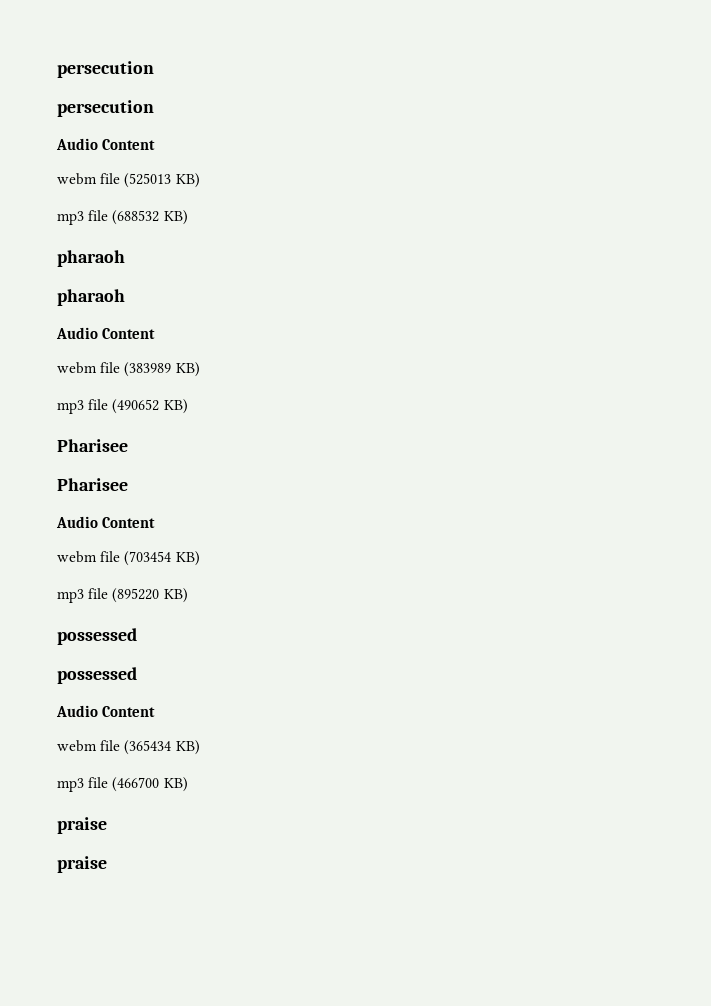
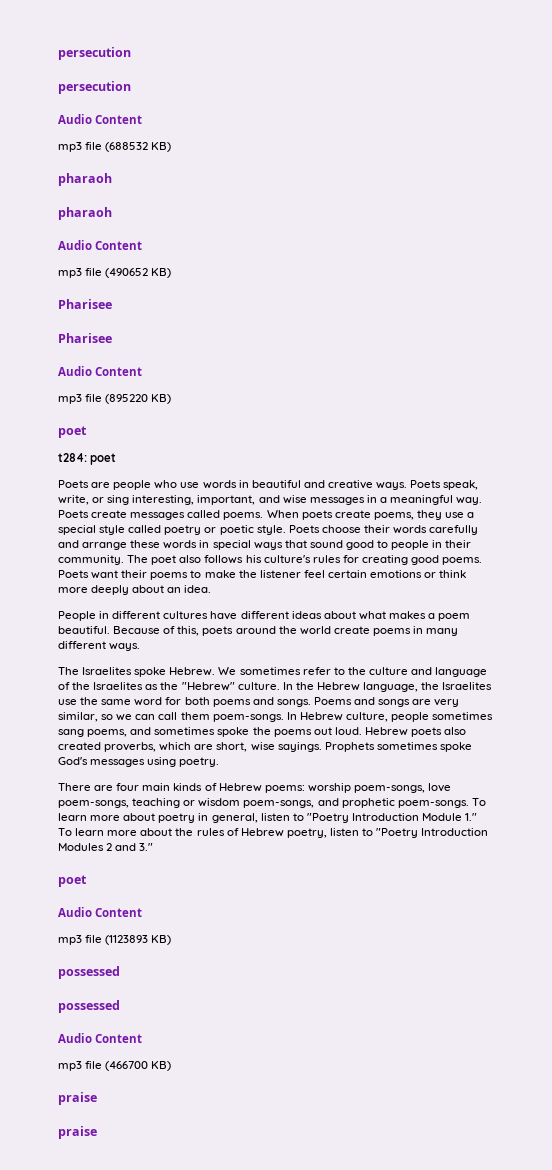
- webm file (525013 KB)
- webm file (383989 KB)
- webm file (703454 KB)
  mp3 file (895220 KB)
+ poet
+ t284: poet
+ Poets are people who use words in beautiful and creative ways. Poets speak, write, or sing interesting, important, and wise messages in a meaningful way. Poets create messages called poems. When poets create poems, they use a special style called poetry or poetic style. Poets choose their words carefully and arrange these words in special ways that sound good to people in their community. The poet also follows his culture's rules for creating good poems. Poets want their poems to make the listener feel certain emotions or think more deeply about an idea.
+ People in different cultures have different ideas about what makes a poem beautiful. Because of this, poets around the world create poems in many different ways.
+ The Israelites spoke Hebrew. We sometimes refer to the culture and language of the Israelites as the "Hebrew" culture. In the Hebrew language, the Israelites use the same word for both poems and songs. Poems and songs are very similar, so we can call them poem-songs. In Hebrew culture, people sometimes sang poems, and sometimes spoke the poems out loud. Hebrew poets also created proverbs, which are short, wise sayings. Prophets sometimes spoke God's messages using poetry.
+ There are four main kinds of Hebrew poems: worship poem-songs, love poem-songs, teaching or wisdom poem-songs, and prophetic poem-songs. To learn more about poetry in general, listen to "Poetry Introduction Module 1." To learn more about the rules of Hebrew poetry, listen to "Poetry Introduction Modules 2 and 3."
+ poet
+ Audio Content
+ mp3 file (1123893 KB)
- webm file (365434 KB)

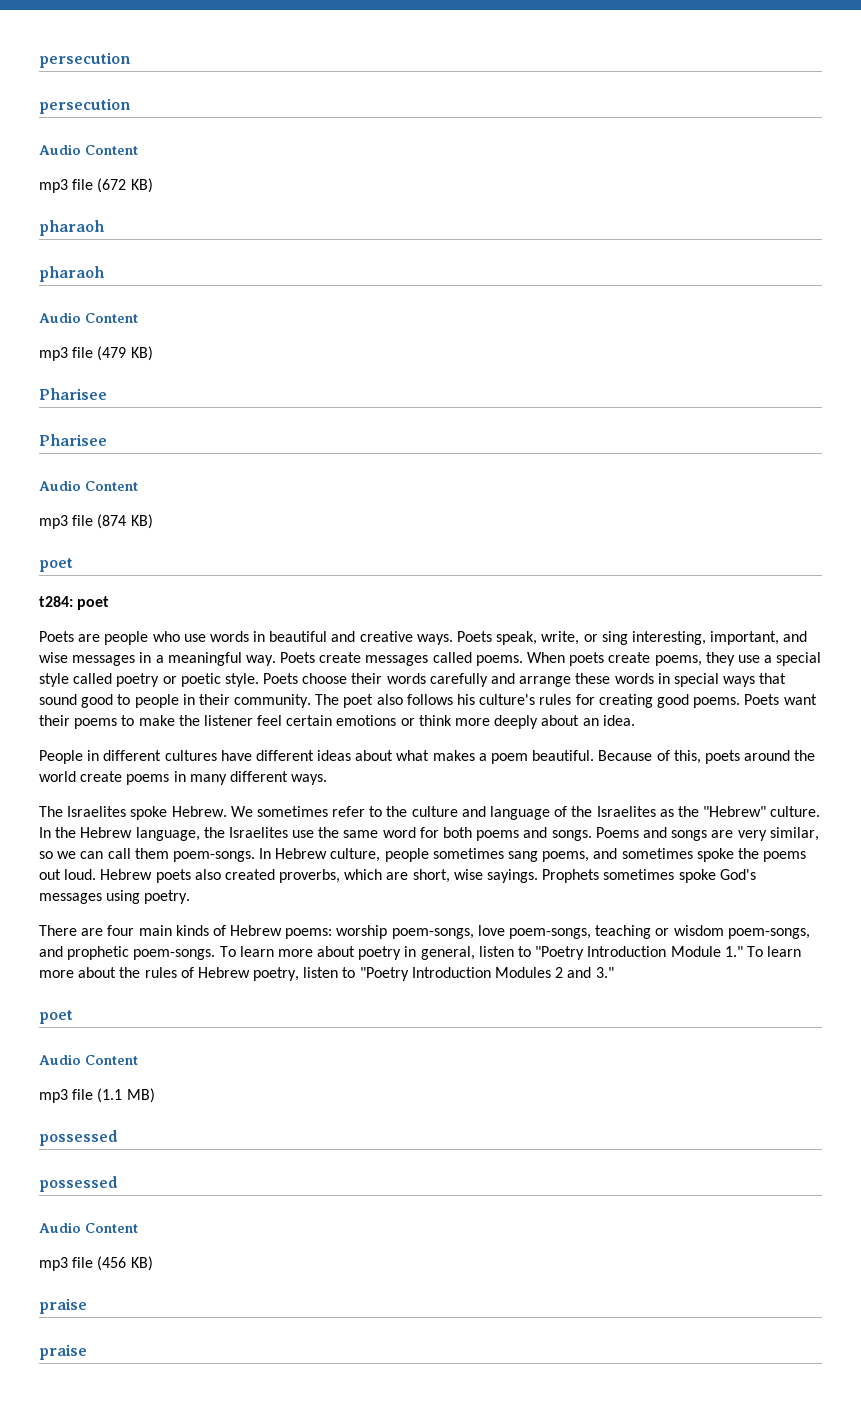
- mp3 file (688532 KB)
+ mp3 file (672 KB)
- mp3 file (490652 KB)
+ mp3 file (479 KB)
- mp3 file (895220 KB)
+ mp3 file (874 KB)
- mp3 file (1123893 KB)
+ mp3 file (1.1 MB)
- mp3 file (466700 KB)
+ mp3 file (456 KB)

